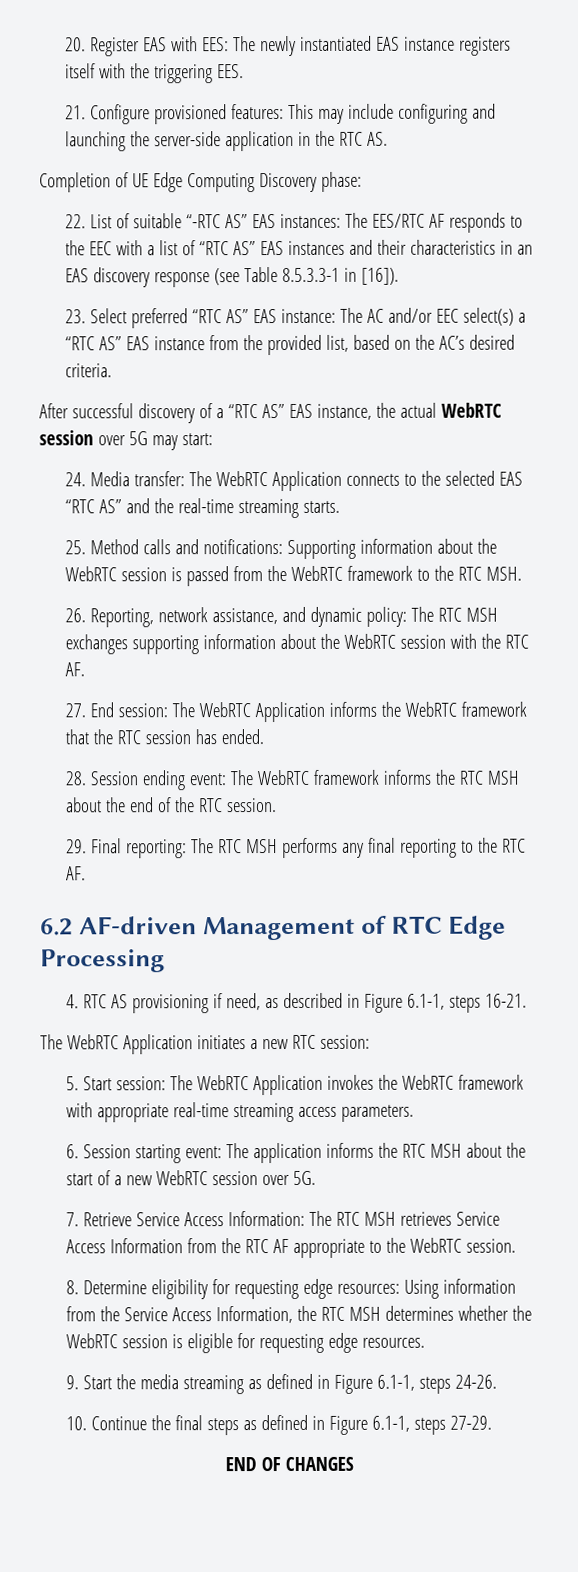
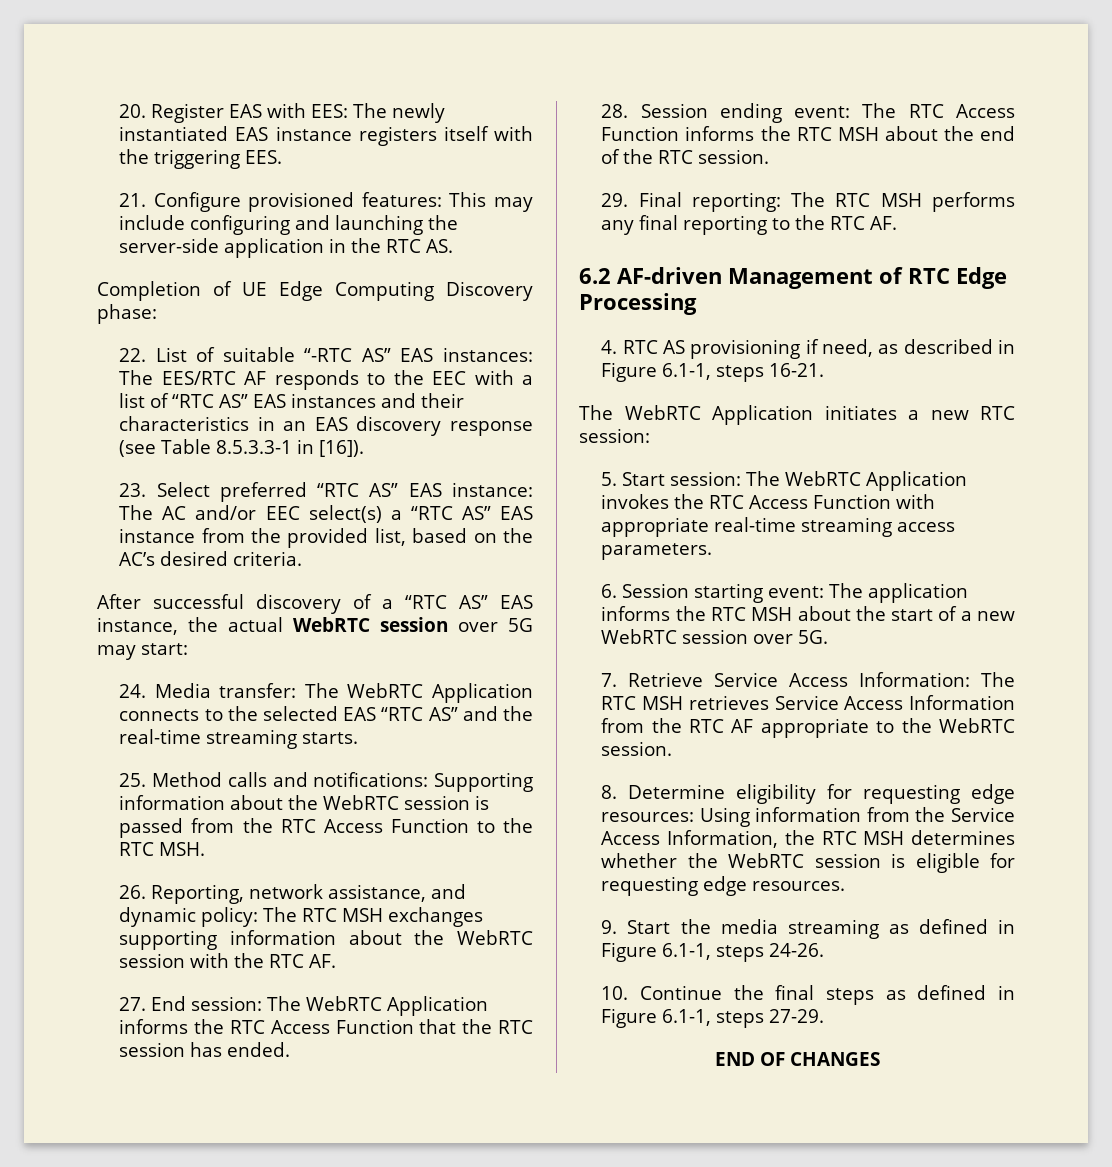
- 25. Method calls and notifications: Supporting information about the WebRTC session is passed from the WebRTC framework to the RTC MSH.
+ 25. Method calls and notifications: Supporting information about the WebRTC session is passed from the RTC Access Function to the RTC MSH.
- 27. End session: The WebRTC Application informs the WebRTC framework that the RTC session has ended.
+ 27. End session: The WebRTC Application informs the RTC Access Function that the RTC session has ended.
- 28. Session ending event: The WebRTC framework informs the RTC MSH about the end of the RTC session.
+ 28. Session ending event: The RTC Access Function informs the RTC MSH about the end of the RTC session.
- 5. Start session: The WebRTC Application invokes the WebRTC framework with appropriate real-time streaming access parameters.
+ 5. Start session: The WebRTC Application invokes the RTC Access Function with appropriate real-time streaming access parameters.

